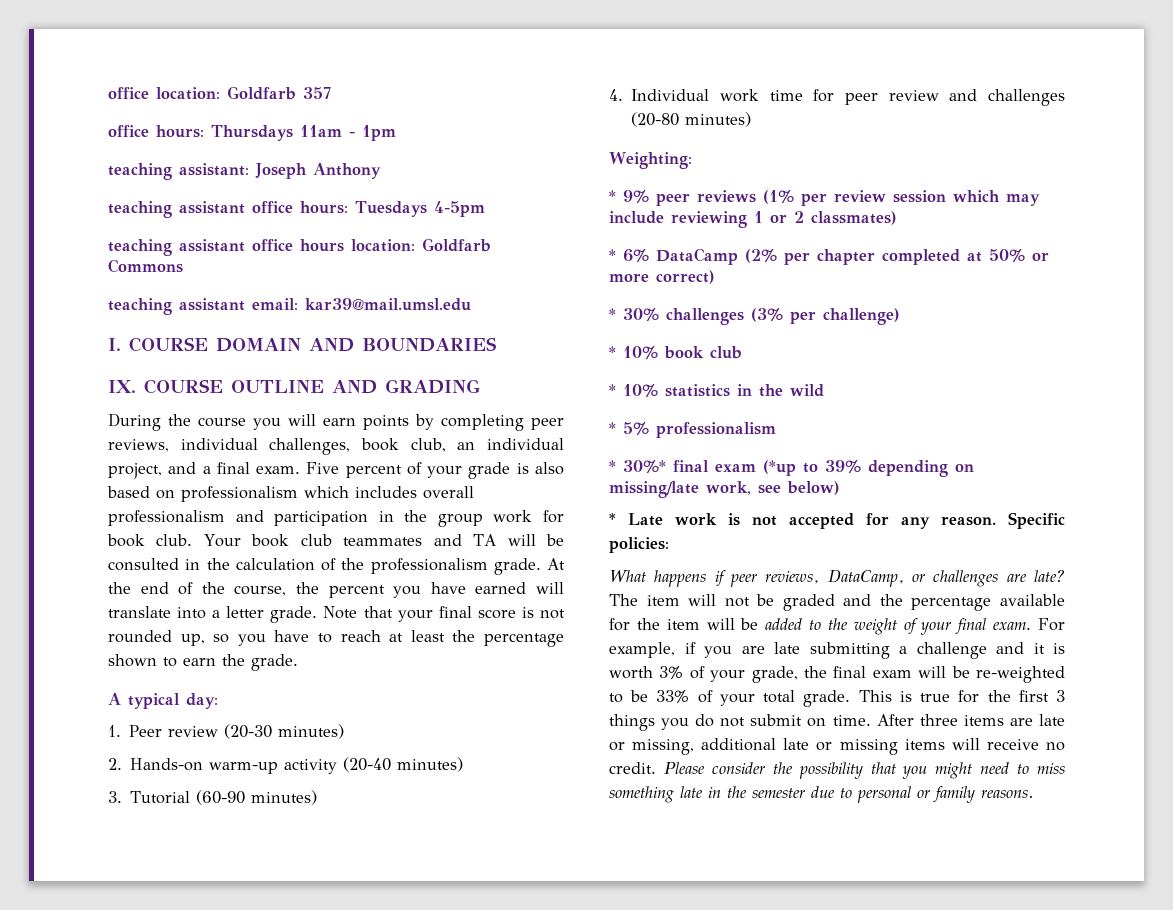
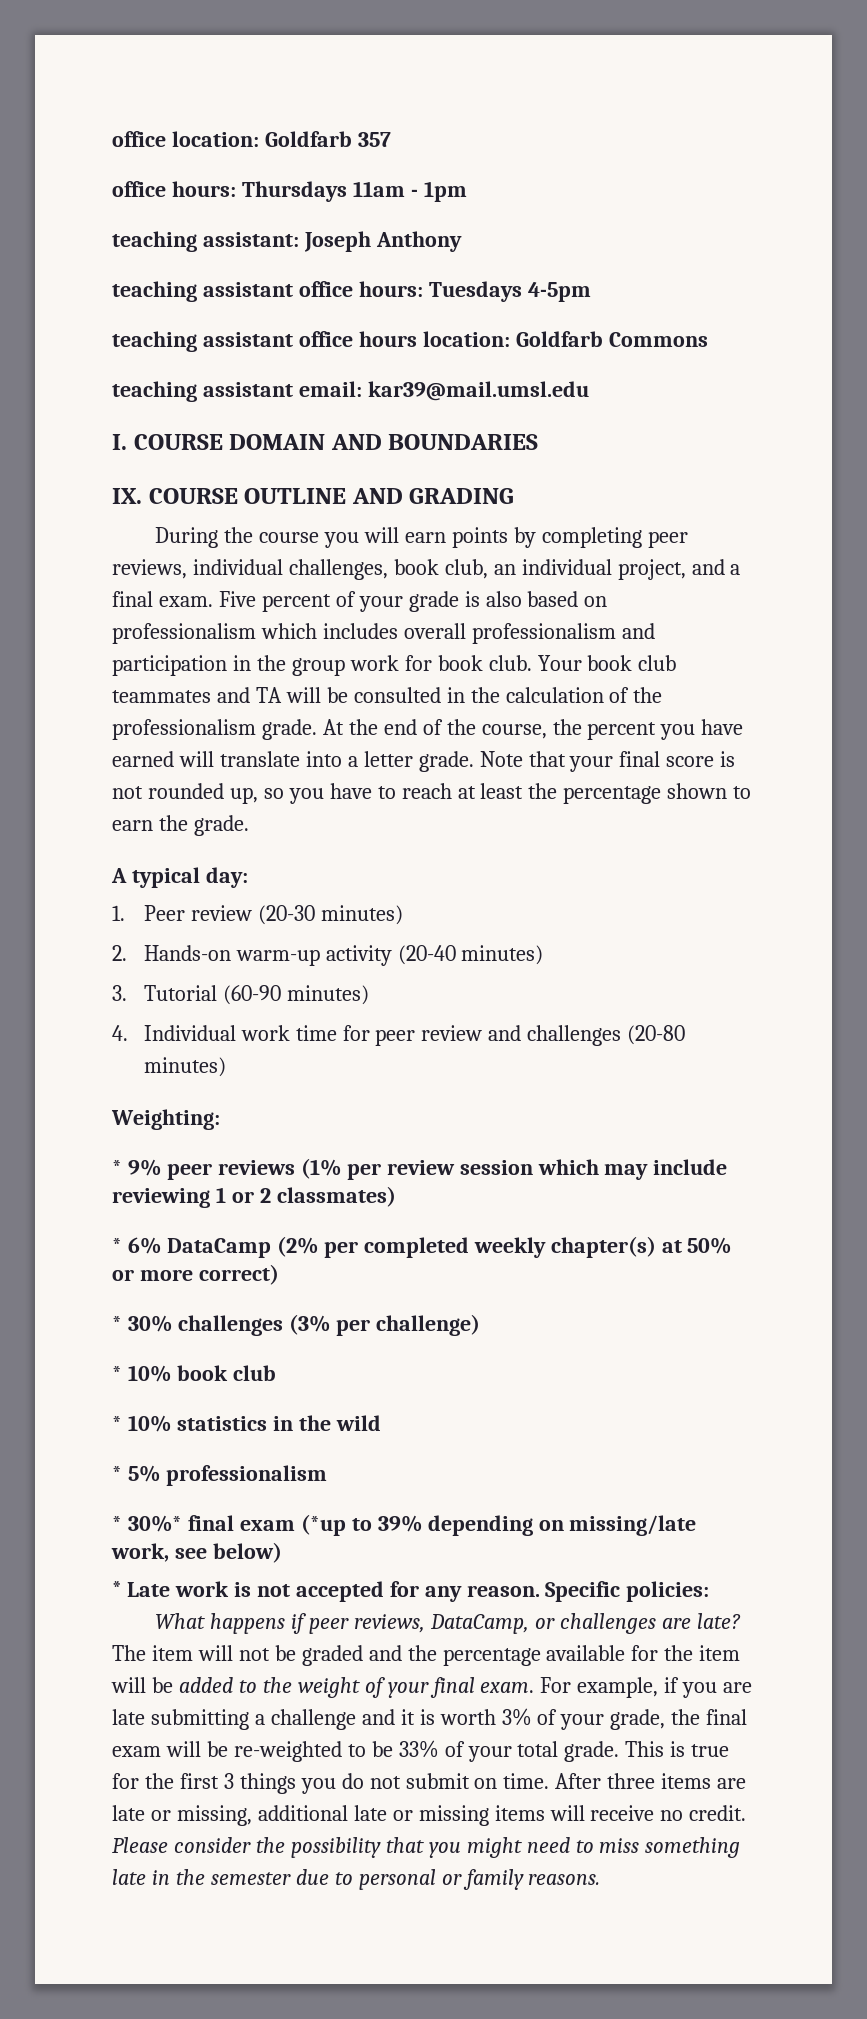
- * 6% DataCamp (2% per chapter completed at 50% or more correct)
+ * 6% DataCamp (2% per completed weekly chapter(s) at 50% or more correct)

